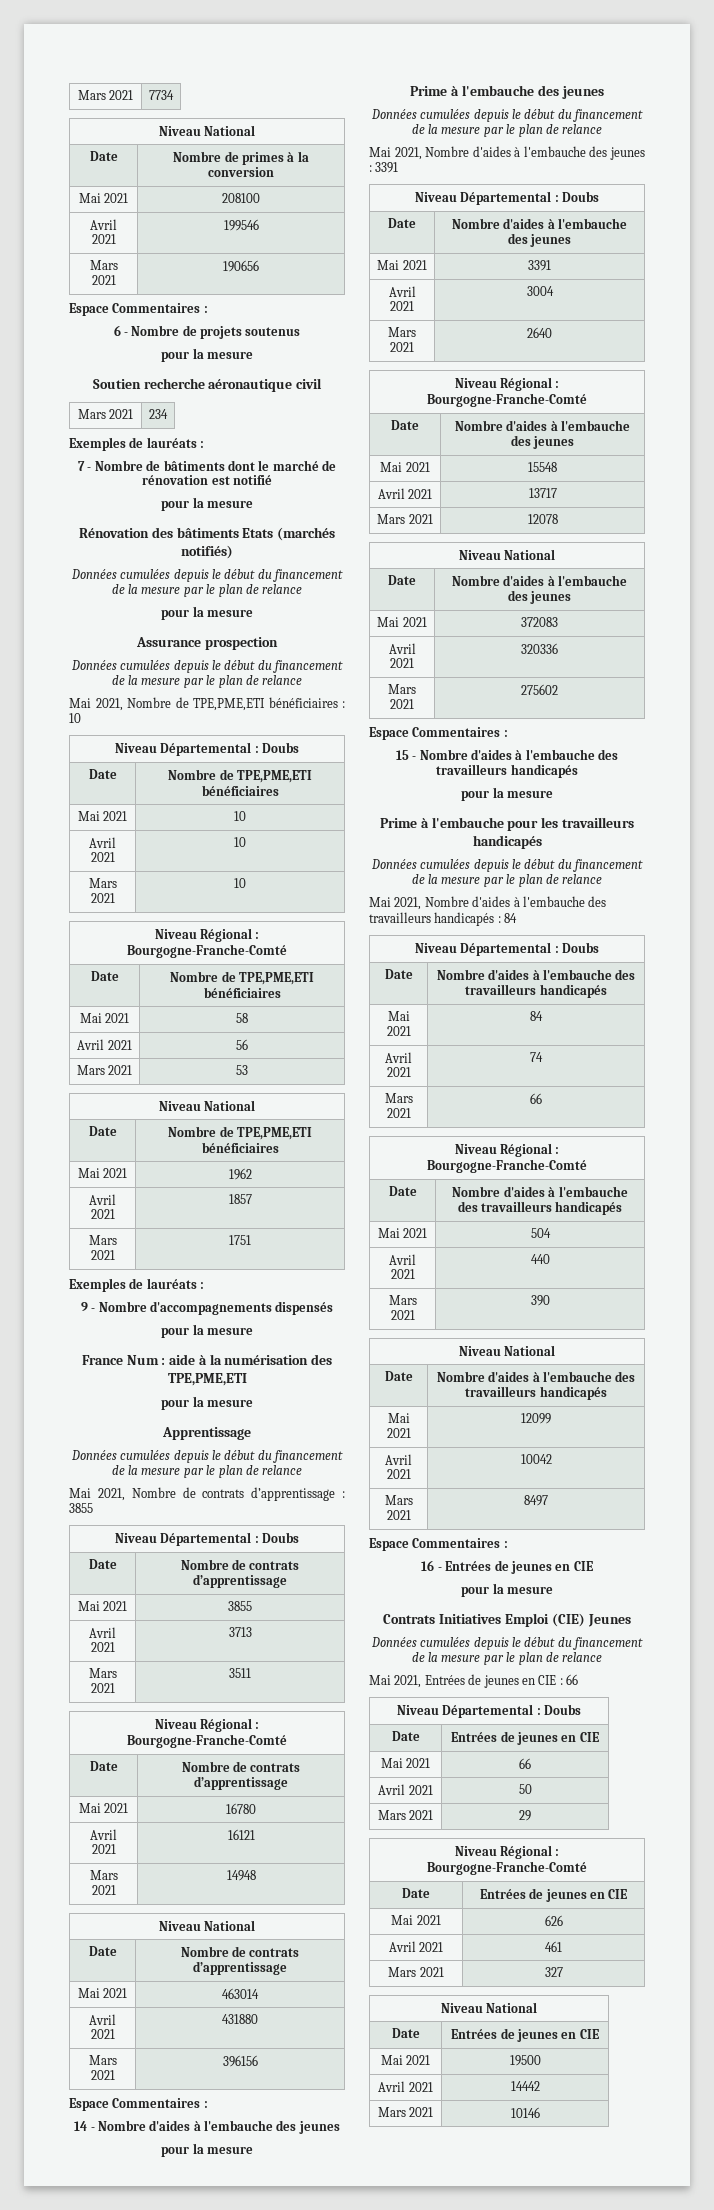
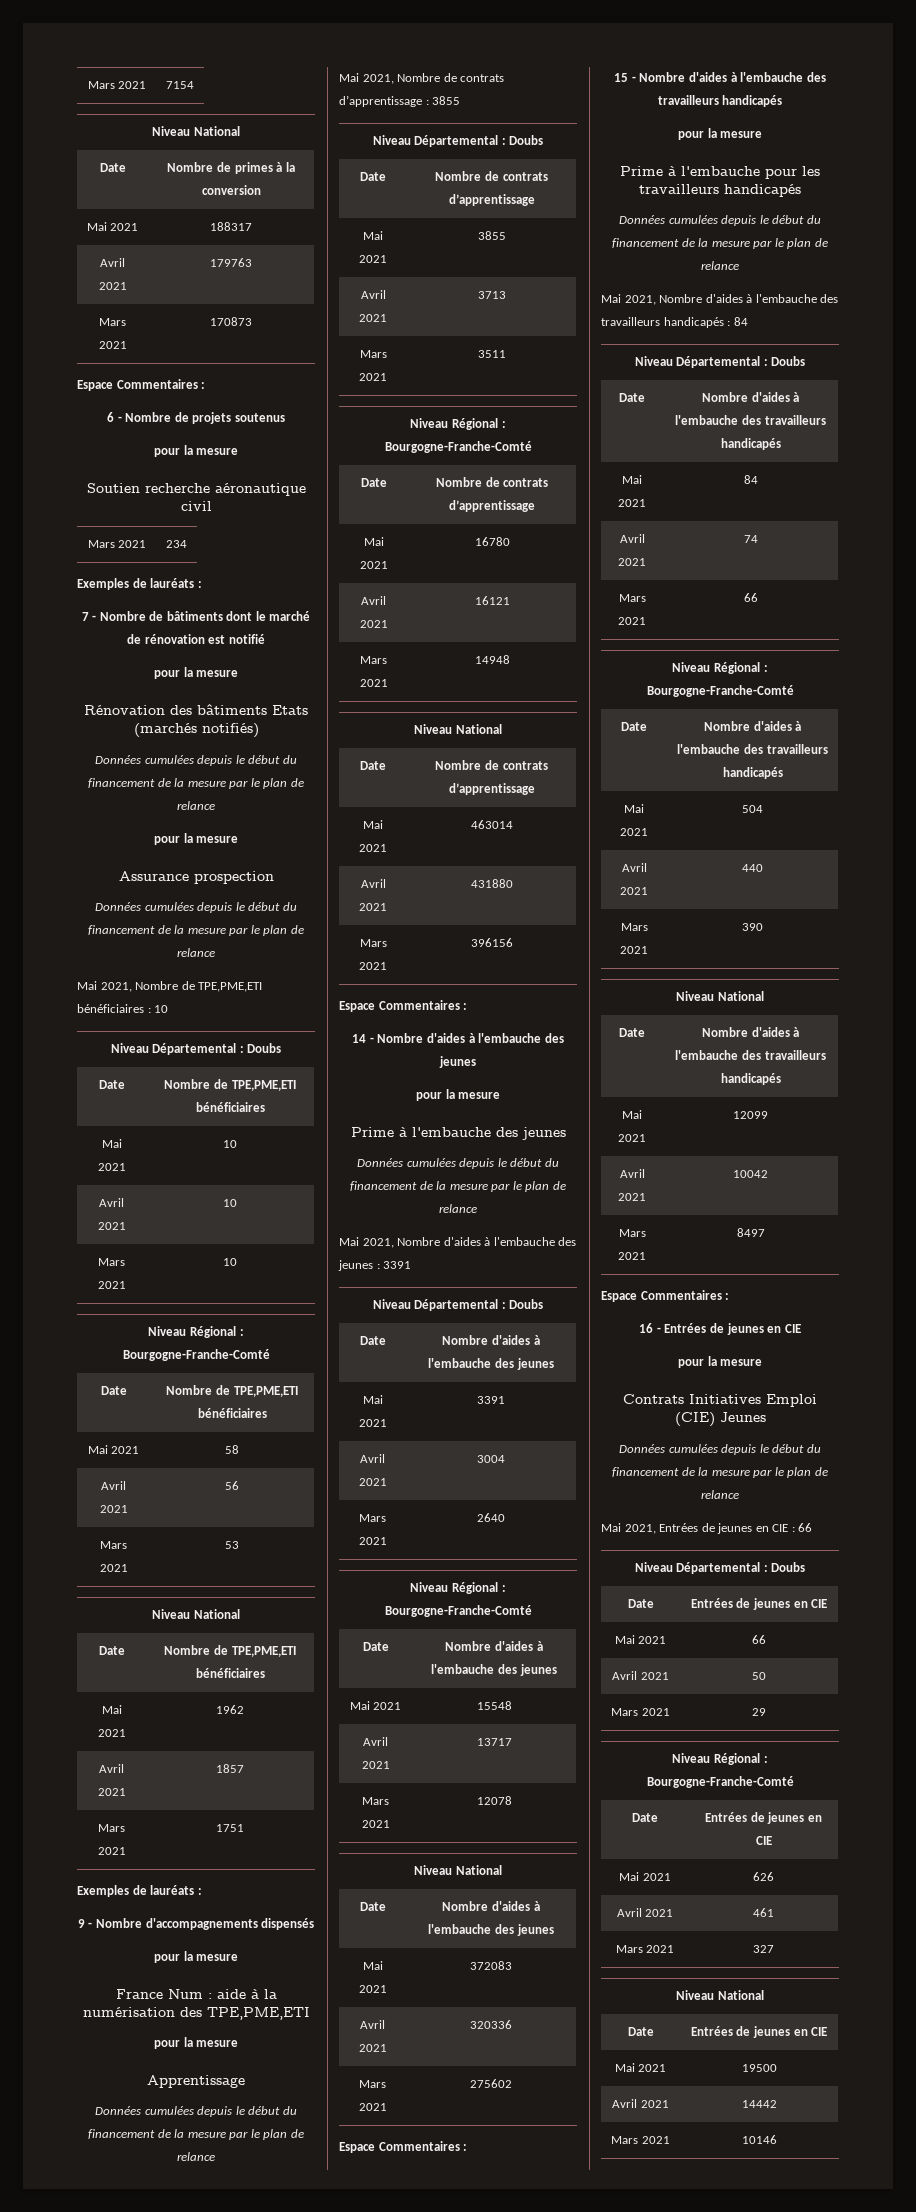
- Mars 2021 | 7734
+ Mars 2021 | 7154
- Mai 2021 | 208100
- Avril 2021 | 199546
- Mars 2021 | 190656
+ Mai 2021 | 188317
+ Avril 2021 | 179763
+ Mars 2021 | 170873

